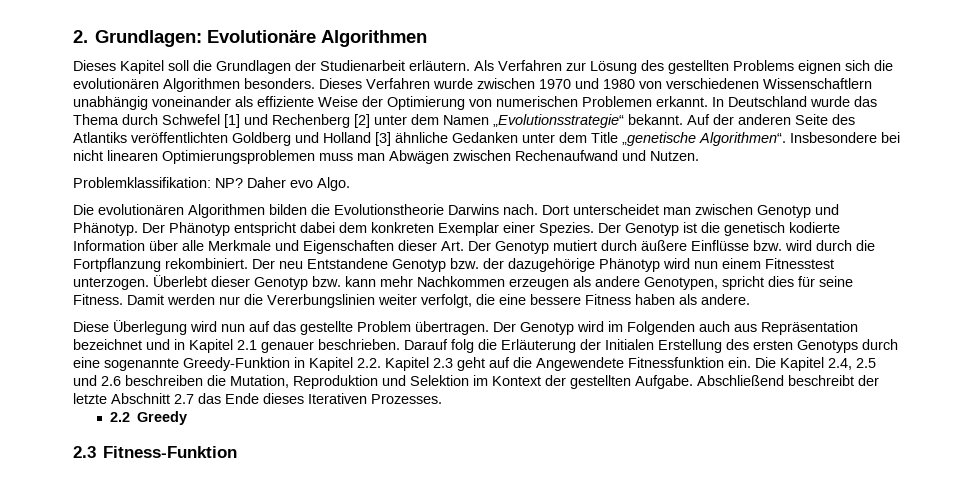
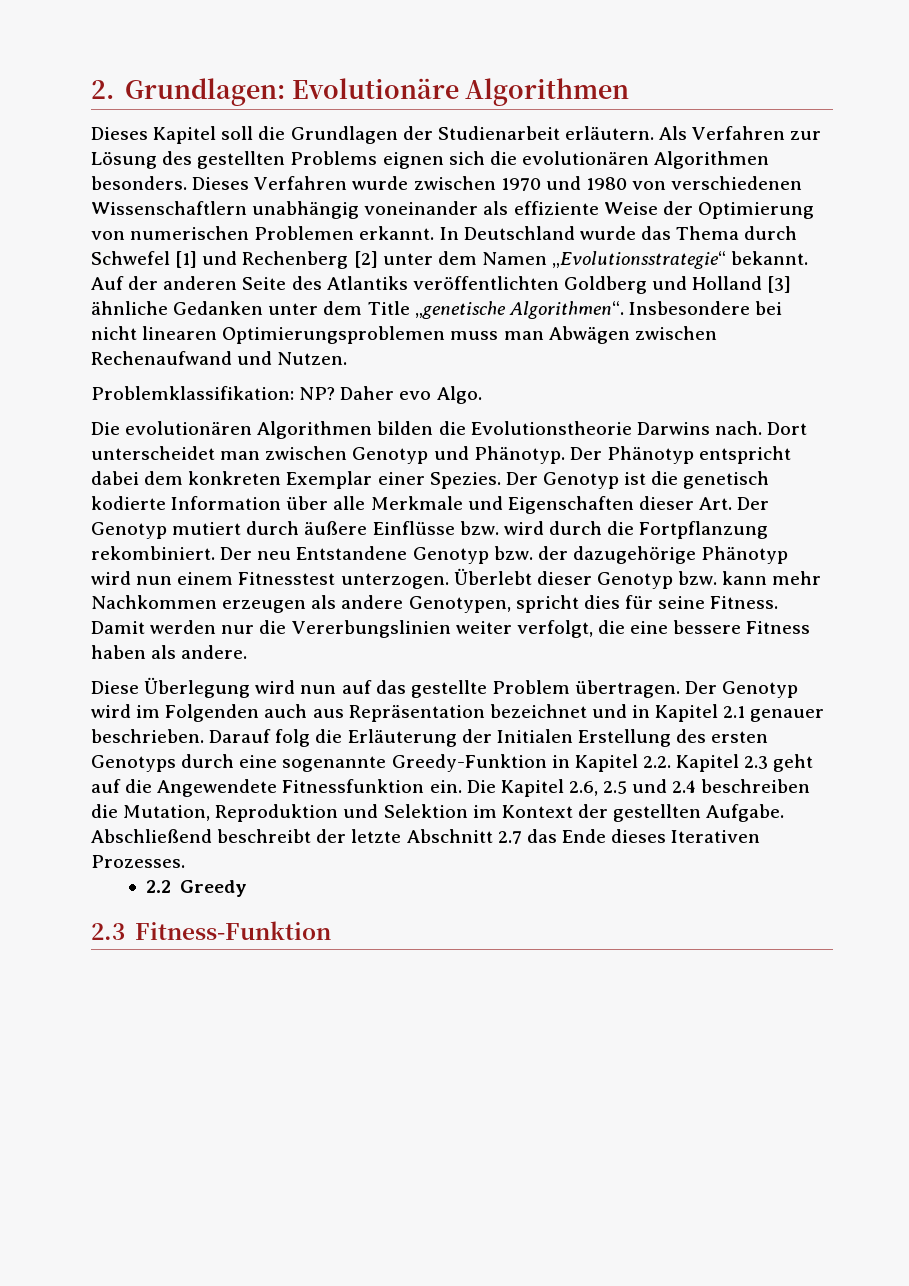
- Die Kapitel 2.4, 2.5 und 2.6 beschreiben die Mutation, Reproduktion und Selektion im Kontext der gestellten Aufgabe.
+ Die Kapitel 2.6, 2.5 und 2.4 beschreiben die Mutation, Reproduktion und Selektion im Kontext der gestellten Aufgabe.

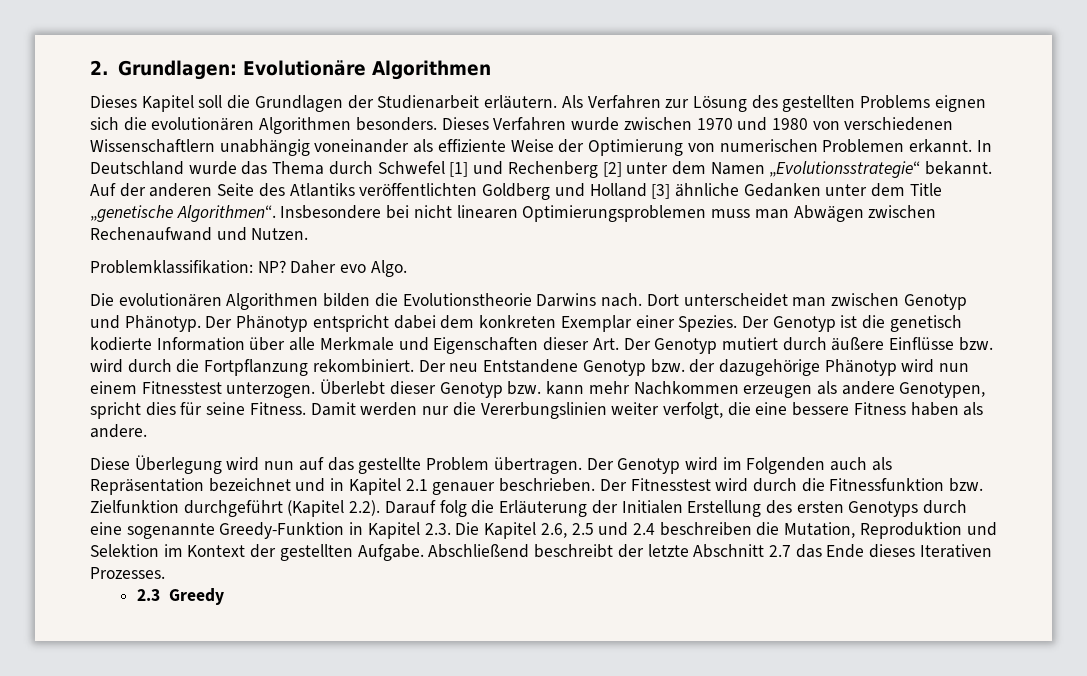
- Der Genotyp wird im Folgenden auch aus Repräsentation bezeichnet und in Kapitel 2.1 genauer beschrieben.
+ Der Genotyp wird im Folgenden auch als Repräsentation bezeichnet und in Kapitel 2.1 genauer beschrieben.
- Darauf folg die Erläuterung der Initialen Erstellung des ersten Genotyps durch eine sogenannte Greedy-Funktion in Kapitel 2.2. Kapitel 2.3 geht auf die Angewendete Fitnessfunktion ein. Die Kapitel 2.6, 2.5 und 2.4 beschreiben die Mutation, Reproduktion und Selektion im Kontext der gestellten Aufgabe.
+ Der Fitnesstest wird durch die Fitnessfunktion bzw. Zielfunktion durchgeführt (Kapitel 2.2). Darauf folg die Erläuterung der Initialen Erstellung des ersten Genotyps durch eine sogenannte Greedy-Funktion in Kapitel 2.3. Die Kapitel 2.6, 2.5 und 2.4 beschreiben die Mutation, Reproduktion und Selektion im Kontext der gestellten Aufgabe.
- 2.2 Greedy
+ 2.3 Greedy
- 2.3 Fitness-Funktion

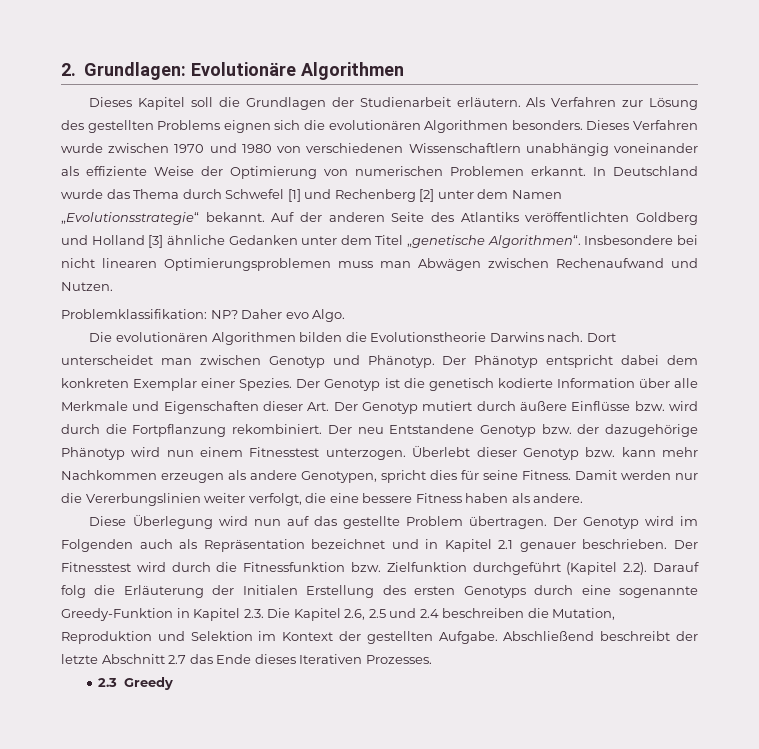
- Auf der anderen Seite des Atlantiks veröffentlichten Goldberg und Holland [3] ähnliche Gedanken unter dem Title „genetische Algorithmen“.
+ Auf der anderen Seite des Atlantiks veröffentlichten Goldberg und Holland [3] ähnliche Gedanken unter dem Titel „genetische Algorithmen“.

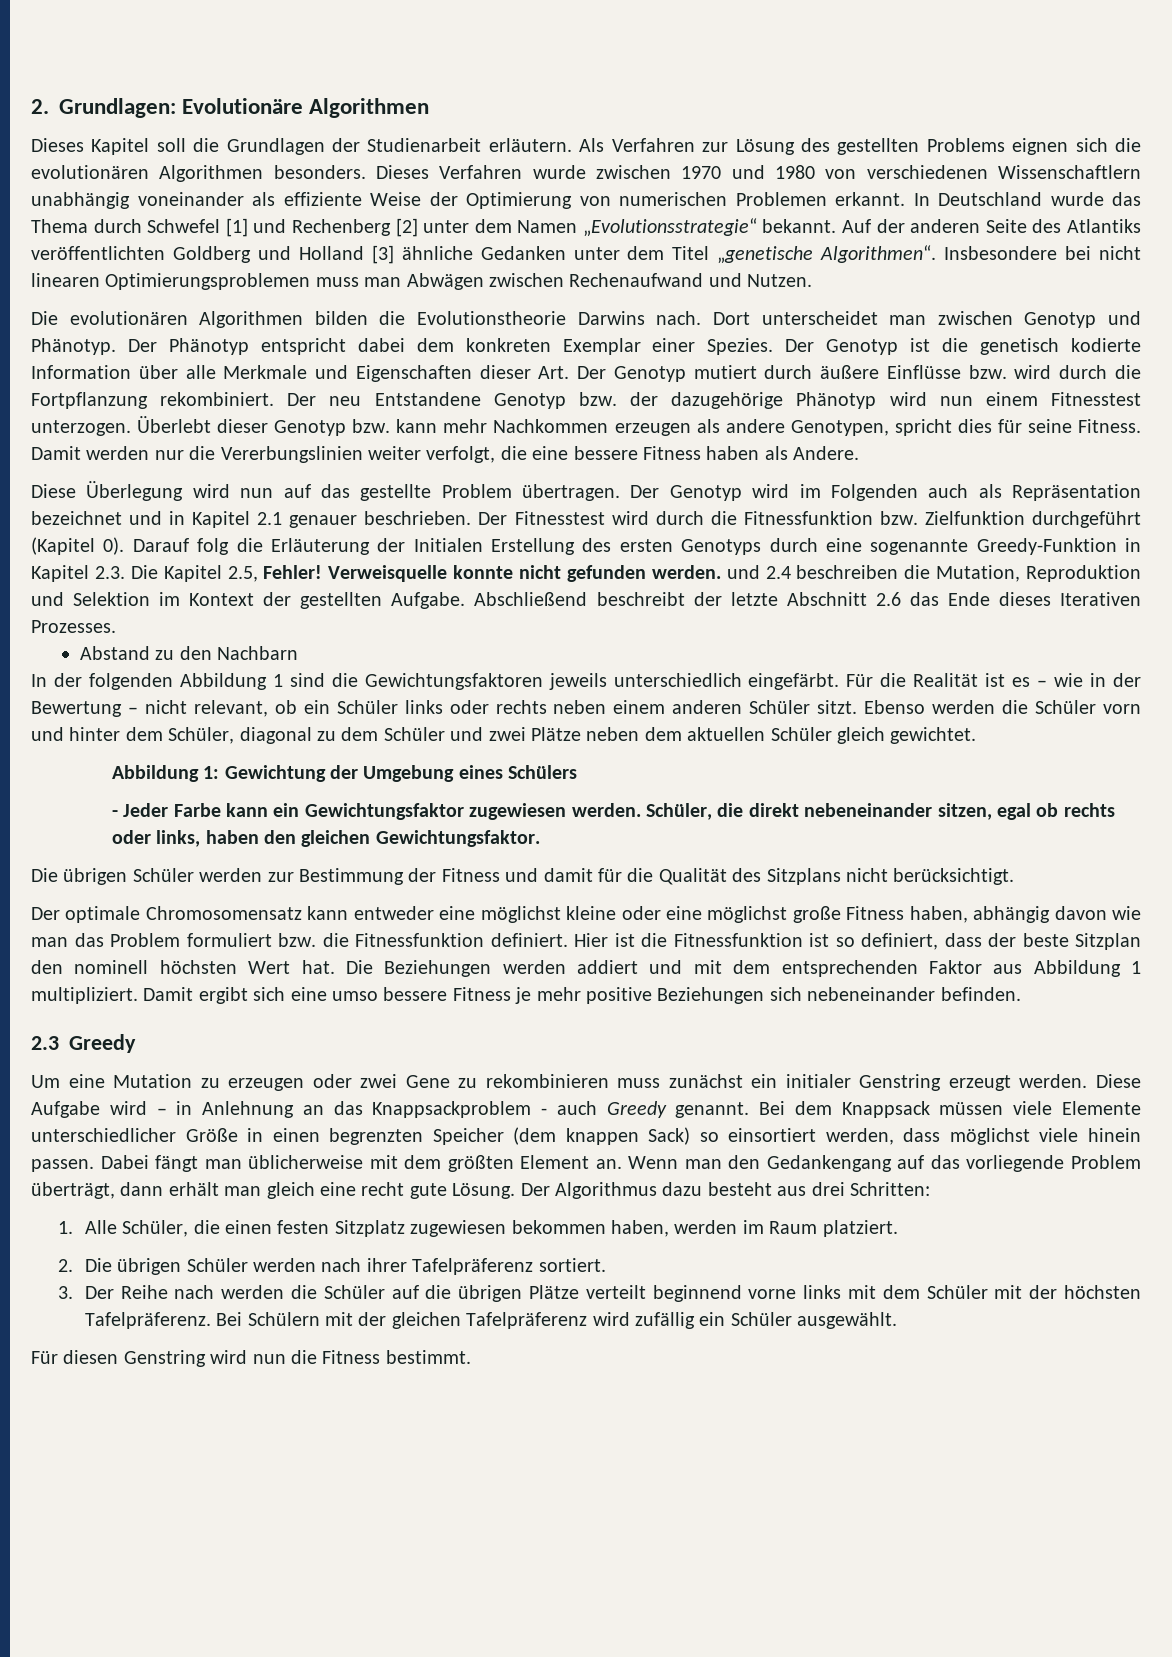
- Problemklassifikation: NP? Daher evo Algo.
- Damit werden nur die Vererbungslinien weiter verfolgt, die eine bessere Fitness haben als andere.
+ Damit werden nur die Vererbungslinien weiter verfolgt, die eine bessere Fitness haben als Andere.
- Der Fitnesstest wird durch die Fitnessfunktion bzw. Zielfunktion durchgeführt (Kapitel 2.2). Darauf folg die Erläuterung der Initialen Erstellung des ersten Genotyps durch eine sogenannte Greedy-Funktion in Kapitel 2.3. Die Kapitel 2.6, 2.5 und 2.4 beschreiben die Mutation, Reproduktion und Selektion im Kontext der gestellten Aufgabe.
+ Der Fitnesstest wird durch die Fitnessfunktion bzw. Zielfunktion durchgeführt (Kapitel 0). Darauf folg die Erläuterung der Initialen Erstellung des ersten Genotyps durch eine sogenannte Greedy-Funktion in Kapitel 2.3. Die Kapitel 2.5, Fehler! Verweisquelle konnte nicht gefunden werden. und 2.4 beschreiben die Mutation, Reproduktion und Selektion im Kontext der gestellten Aufgabe.
- Abschließend beschreibt der letzte Abschnitt 2.7 das Ende dieses Iterativen Prozesses.
+ Abschließend beschreibt der letzte Abschnitt 2.6 das Ende dieses Iterativen Prozesses.
+ Abstand zu den Nachbarn
+ In der folgenden Abbildung 1 sind die Gewichtungsfaktoren jeweils unterschiedlich eingefärbt. Für die Realität ist es – wie in der Bewertung – nicht relevant, ob ein Schüler links oder rechts neben einem anderen Schüler sitzt. Ebenso werden die Schüler vorn und hinter dem Schüler, diagonal zu dem Schüler und zwei Plätze neben dem aktuellen Schüler gleich gewichtet.
+ Abbildung 1: Gewichtung der Umgebung eines Schülers
+ - Jeder Farbe kann ein Gewichtungsfaktor zugewiesen werden. Schüler, die direkt nebeneinander sitzen, egal ob rechts oder links, haben den gleichen Gewichtungsfaktor.
+ Die übrigen Schüler werden zur Bestimmung der Fitness und damit für die Qualität des Sitzplans nicht berücksichtigt.
+ Der optimale Chromosomensatz kann entweder eine möglichst kleine oder eine möglichst große Fitness haben, abhängig davon wie man das Problem formuliert bzw. die Fitnessfunktion definiert. Hier ist die Fitnessfunktion ist so definiert, dass der beste Sitzplan den nominell höchsten Wert hat. Die Beziehungen werden addiert und mit dem entsprechenden Faktor aus Abbildung 1 multipliziert. Damit ergibt sich eine umso bessere Fitness je mehr positive Beziehungen sich nebeneinander befinden.
  2.3 Greedy
+ Um eine Mutation zu erzeugen oder zwei Gene zu rekombinieren muss zunächst ein initialer Genstring erzeugt werden. Diese Aufgabe wird – in Anlehnung an das Knappsackproblem - auch Greedy genannt. Bei dem Knappsack müssen viele Elemente unterschiedlicher Größe in einen begrenzten Speicher (dem knappen Sack) so einsortiert werden, dass möglichst viele hinein passen. Dabei fängt man üblicherweise mit dem größten Element an. Wenn man den Gedankengang auf das vorliegende Problem überträgt, dann erhält man gleich eine recht gute Lösung. Der Algorithmus dazu besteht aus drei Schritten:
+ 1. Alle Schüler, die einen festen Sitzplatz zugewiesen bekommen haben, werden im Raum platziert.
+ 2. Die übrigen Schüler werden nach ihrer Tafelpräferenz sortiert.
+ 3. Der Reihe nach werden die Schüler auf die übrigen Plätze verteilt beginnend vorne links mit dem Schüler mit der höchsten Tafelpräferenz. Bei Schülern mit der gleichen Tafelpräferenz wird zufällig ein Schüler ausgewählt.
+ Für diesen Genstring wird nun die Fitness bestimmt.

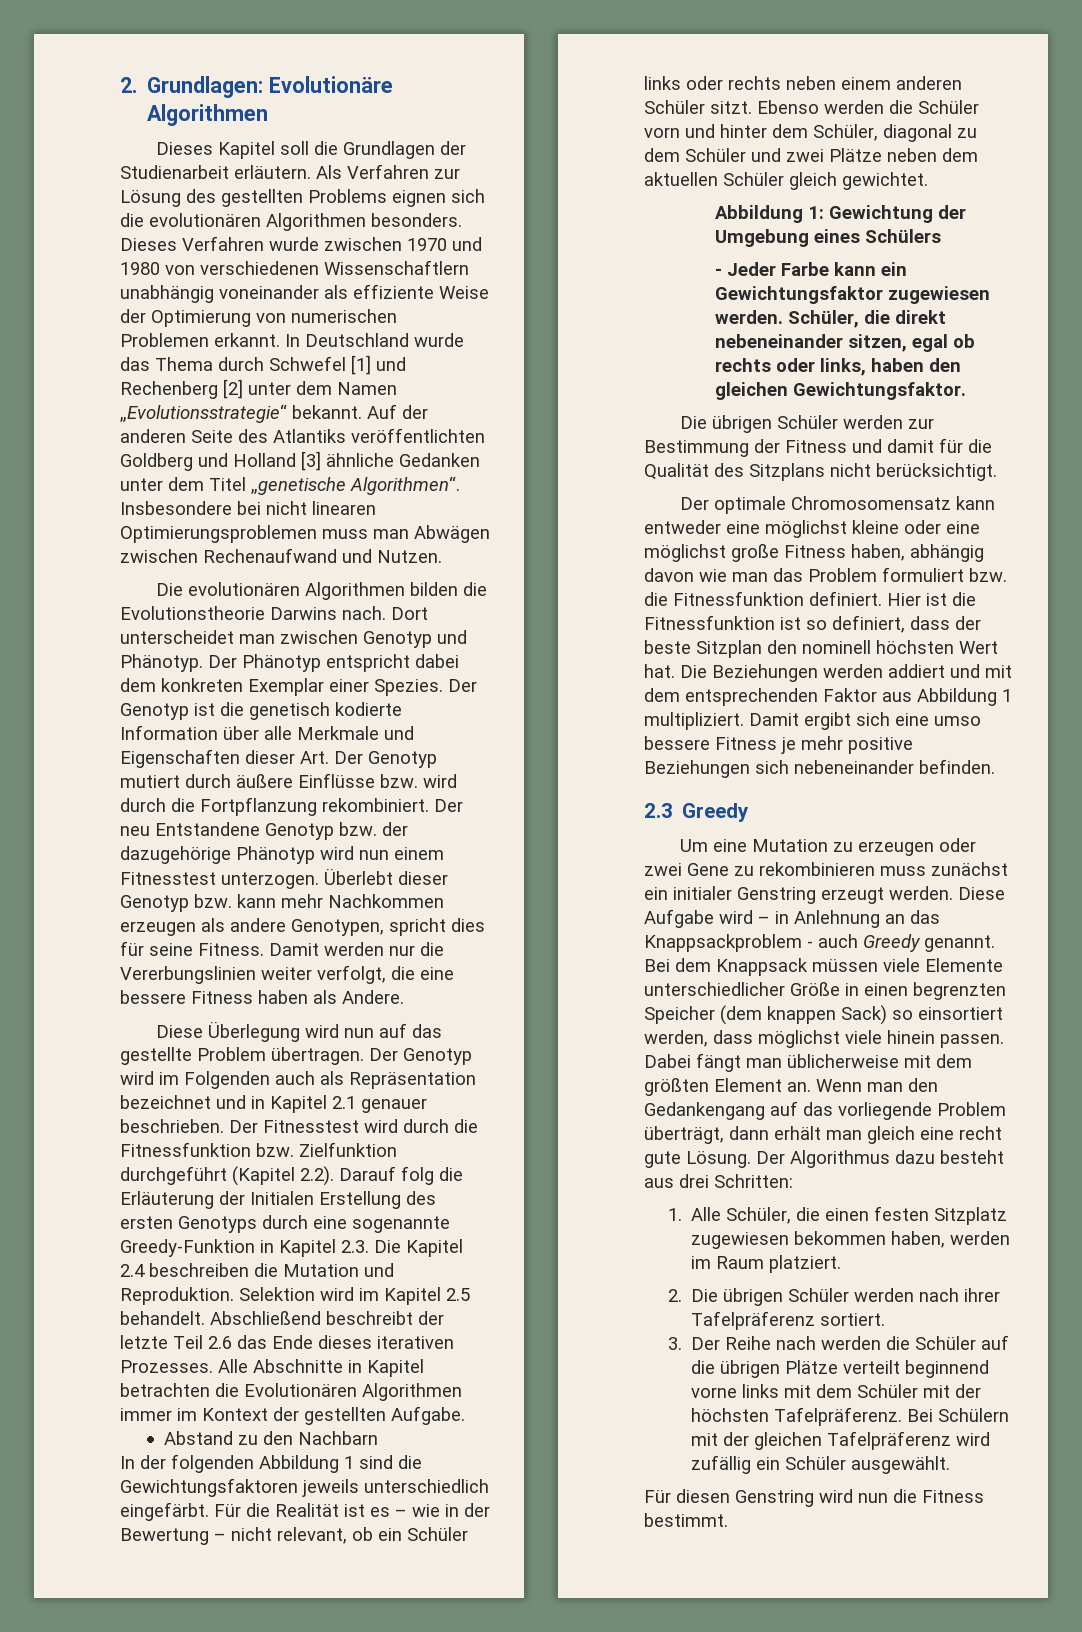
- Der Fitnesstest wird durch die Fitnessfunktion bzw. Zielfunktion durchgeführt (Kapitel 0). Darauf folg die Erläuterung der Initialen Erstellung des ersten Genotyps durch eine sogenannte Greedy-Funktion in Kapitel 2.3. Die Kapitel 2.5, Fehler! Verweisquelle konnte nicht gefunden werden. und 2.4 beschreiben die Mutation, Reproduktion und Selektion im Kontext der gestellten Aufgabe. Abschließend beschreibt der letzte Abschnitt 2.6 das Ende dieses Iterativen Prozesses.
+ Der Fitnesstest wird durch die Fitnessfunktion bzw. Zielfunktion durchgeführt (Kapitel 2.2). Darauf folg die Erläuterung der Initialen Erstellung des ersten Genotyps durch eine sogenannte Greedy-Funktion in Kapitel 2.3. Die Kapitel 2.4 beschreiben die Mutation und Reproduktion. Selektion wird im Kapitel 2.5 behandelt. Abschließend beschreibt der letzte Teil 2.6 das Ende dieses iterativen Prozesses. Alle Abschnitte in Kapitel betrachten die Evolutionären Algorithmen immer im Kontext der gestellten Aufgabe.

